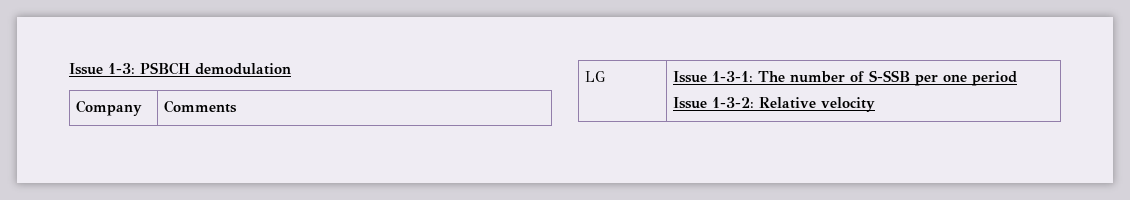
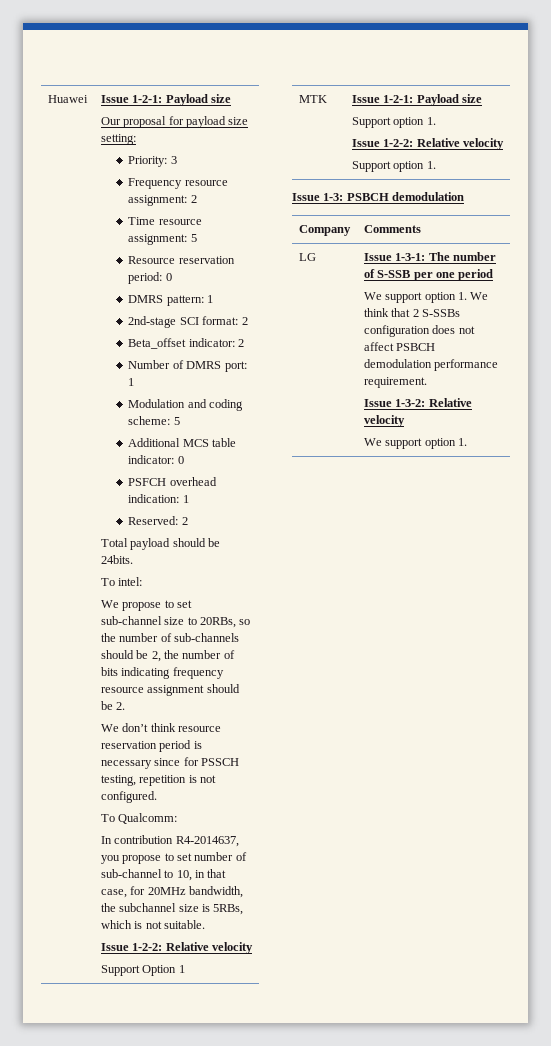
+ Huawei | Issue 1-2-1: Payload size
+ Our proposal for payload size setting:
+ Priority: 3
+ Frequency resource assignment: 2
+ Time resource assignment: 5
+ Resource reservation period: 0
+ DMRS pattern: 1
+ 2nd-stage SCI format: 2
+ Beta_offset indicator: 2
+ Number of DMRS port: 1
+ Modulation and coding scheme: 5
+ Additional MCS table indicator: 0
+ PSFCH overhead indication: 1
+ Reserved: 2
+ Total payload should be 24bits.
+ To intel:
+ We propose to set sub-channel size to 20RBs, so the number of sub-channels should be 2, the number of bits indicating frequency resource assignment should be 2.
+ We don’t think resource reservation period is necessary since for PSSCH testing, repetition is not configured.
+ To Qualcomm:
+ In contribution R4-2014637, you propose to set number of sub-channel to 10, in that case, for 20MHz bandwidth, the subchannel size is 5RBs, which is not suitable.
+ Issue 1-2-2: Relative velocity
+ Support Option 1
+ MTK | Issue 1-2-1: Payload size
+ Support option 1.
+ Issue 1-2-2: Relative velocity
+ Support option 1.
  LG | Issue 1-3-1: The number of S-SSB per one period
+ We support option 1. We think that 2 S-SSBs configuration does not affect PSBCH demodulation performance requirement.
  Issue 1-3-2: Relative velocity
+ We support option 1.

